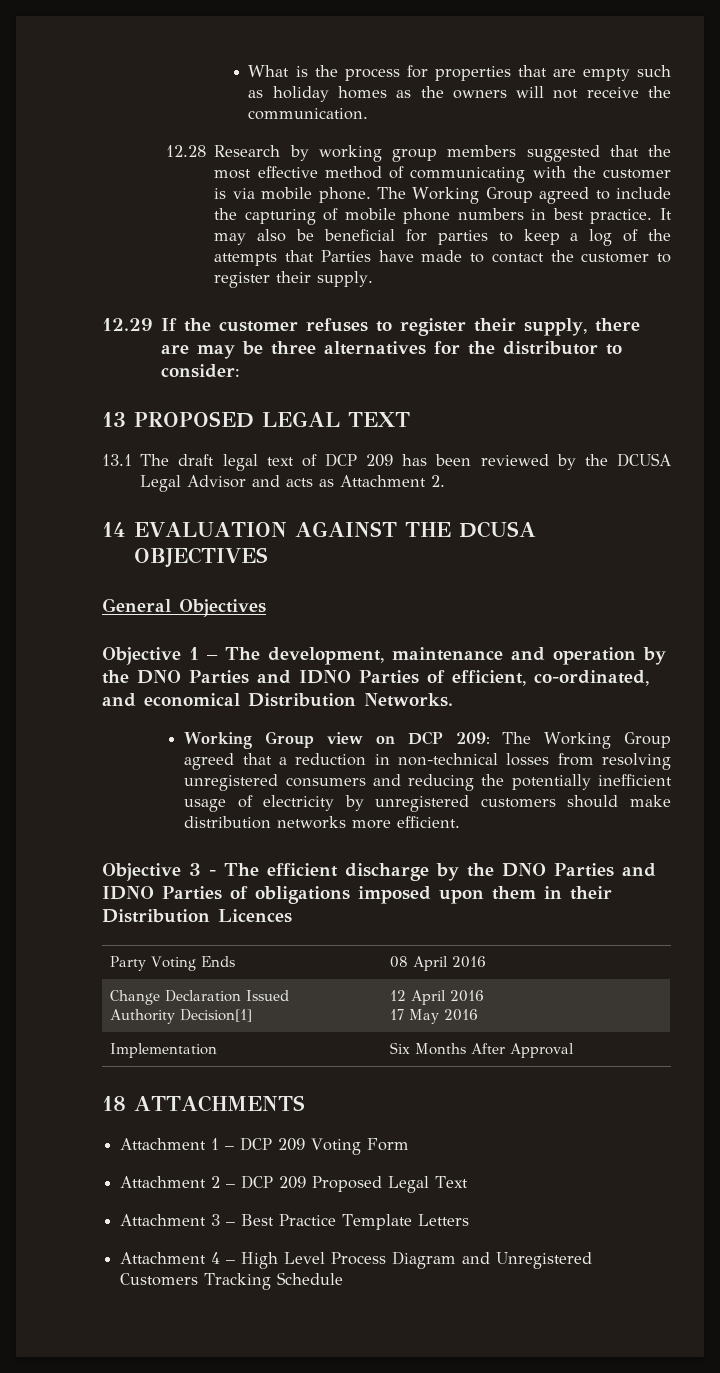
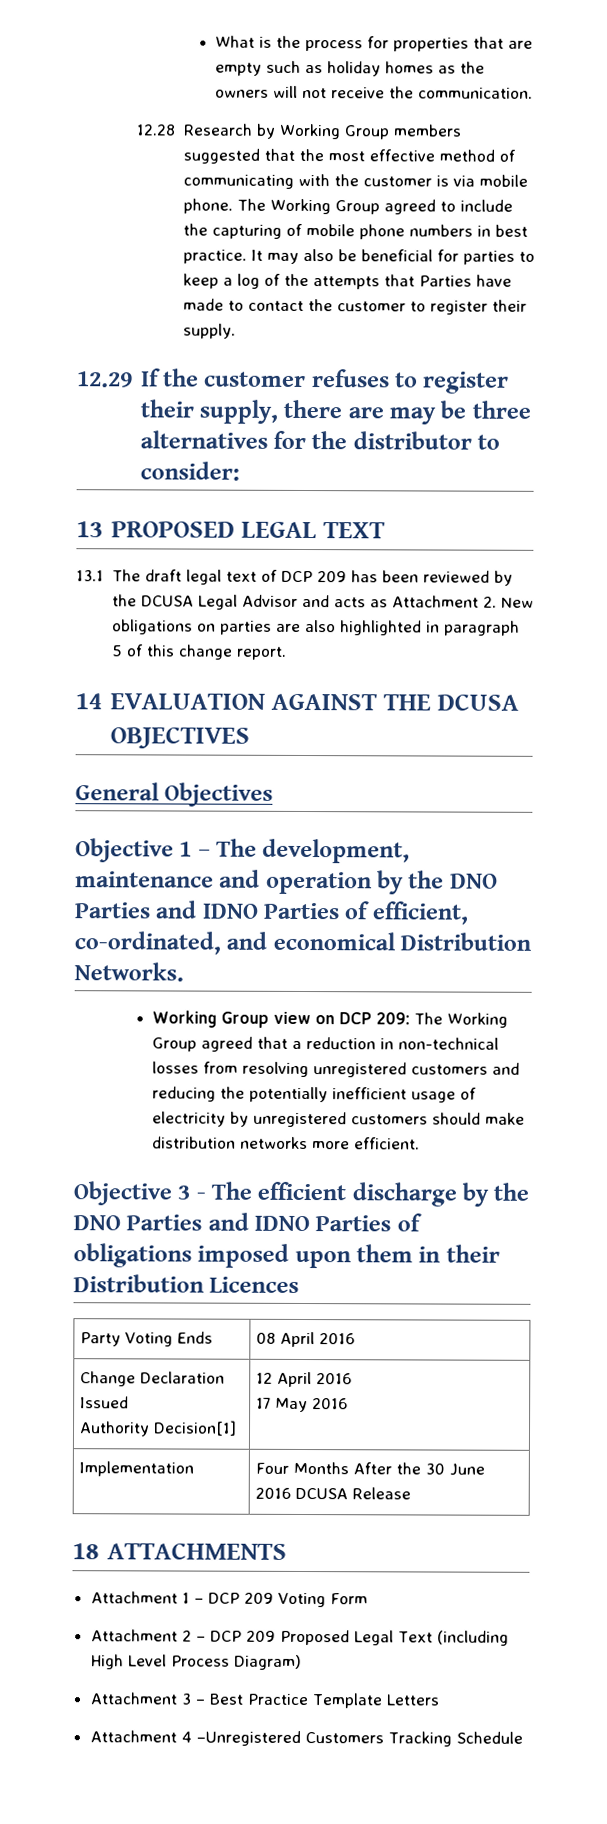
- 12.28 Research by working group members suggested that the most effective method of communicating with the customer is via mobile phone.
+ 12.28 Research by Working Group members suggested that the most effective method of communicating with the customer is via mobile phone.
- 13.1 The draft legal text of DCP 209 has been reviewed by the DCUSA Legal Advisor and acts as Attachment 2.
+ 13.1 The draft legal text of DCP 209 has been reviewed by the DCUSA Legal Advisor and acts as Attachment 2. New obligations on parties are also highlighted in paragraph 5 of this change report.
- Working Group view on DCP 209: The Working Group agreed that a reduction in non-technical losses from resolving unregistered consumers and reducing the potentially inefficient usage of electricity by unregistered customers should make distribution networks more efficient.
+ Working Group view on DCP 209: The Working Group agreed that a reduction in non-technical losses from resolving unregistered customers and reducing the potentially inefficient usage of electricity by unregistered customers should make distribution networks more efficient.
- Implementation | Six Months After Approval
+ Implementation | Four Months After the 30 June 2016 DCUSA Release
- Attachment 2 – DCP 209 Proposed Legal Text
+ Attachment 2 – DCP 209 Proposed Legal Text (including High Level Process Diagram)
- Attachment 4 – High Level Process Diagram and Unregistered Customers Tracking Schedule
+ Attachment 4 –Unregistered Customers Tracking Schedule

